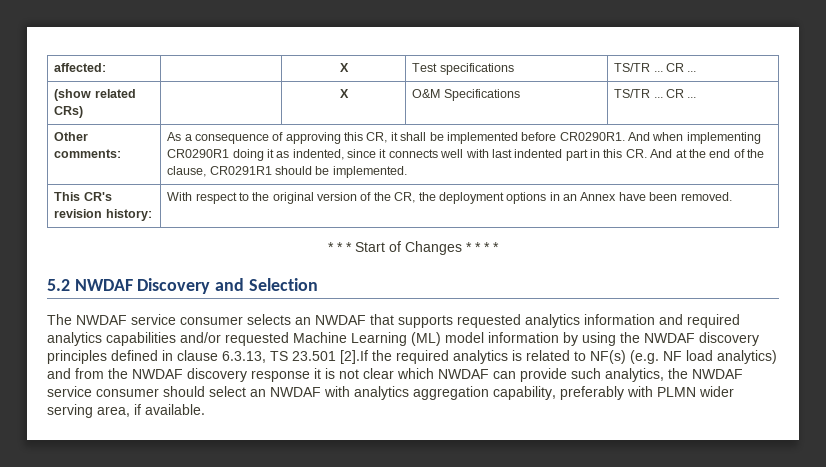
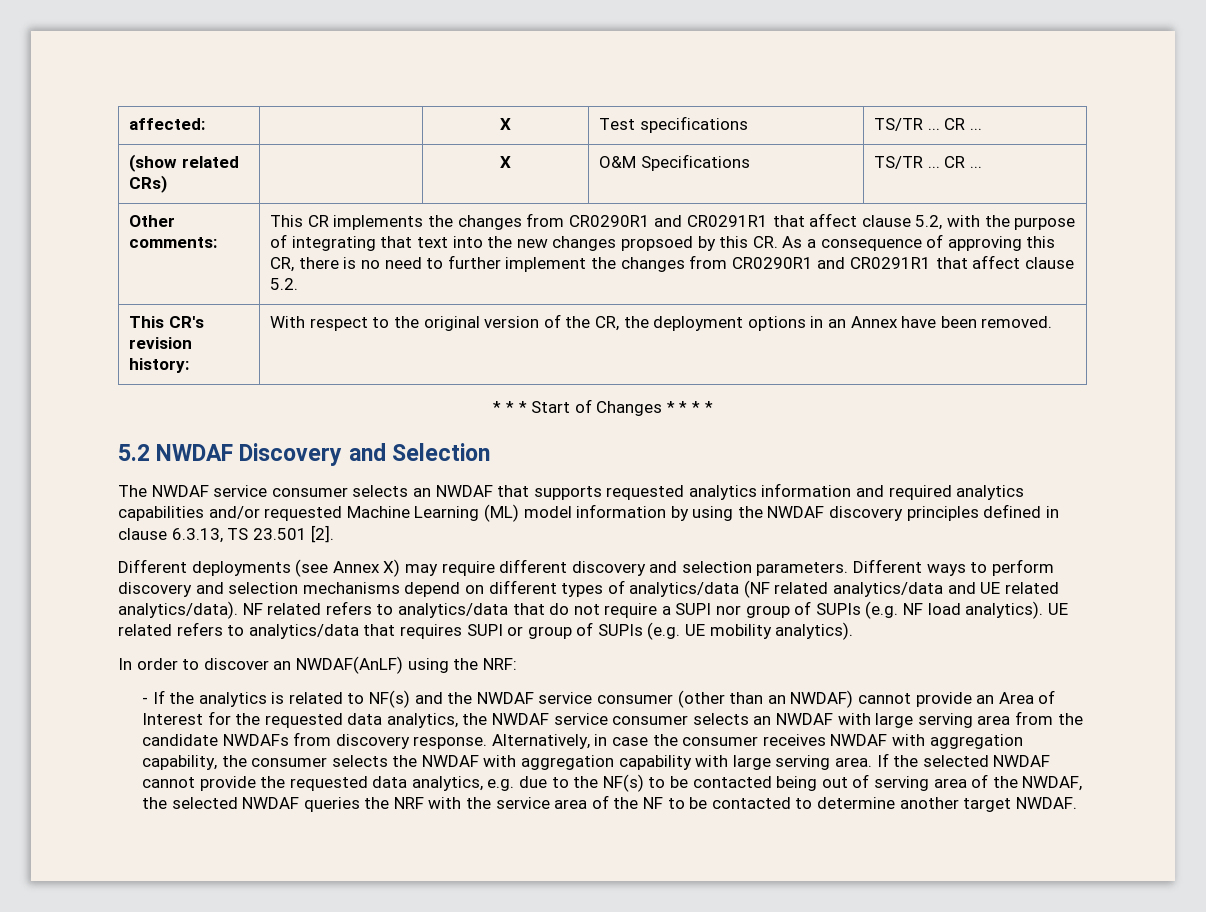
- As a consequence of approving this CR, it shall be implemented before CR0290R1. And when implementing CR0290R1 doing it as indented, since it connects well with last indented part in this CR. And at the end of the clause, CR0291R1 should be implemented.
+ This CR implements the changes from CR0290R1 and CR0291R1 that affect clause 5.2, with the purpose of integrating that text into the new changes propsoed by this CR. As a consequence of approving this CR, there is no need to further implement the changes from CR0290R1 and CR0291R1 that affect clause 5.2.
- The NWDAF service consumer selects an NWDAF that supports requested analytics information and required analytics capabilities and/or requested Machine Learning (ML) model information by using the NWDAF discovery principles defined in clause 6.3.13, TS 23.501 [2].If the required analytics is related to NF(s) (e.g. NF load analytics) and from the NWDAF discovery response it is not clear which NWDAF can provide such analytics, the NWDAF service consumer should select an NWDAF with analytics aggregation capability, preferably with PLMN wider serving area, if available.
+ The NWDAF service consumer selects an NWDAF that supports requested analytics information and required analytics capabilities and/or requested Machine Learning (ML) model information by using the NWDAF discovery principles defined in clause 6.3.13, TS 23.501 [2].
+ Different deployments (see Annex X) may require different discovery and selection parameters. Different ways to perform discovery and selection mechanisms depend on different types of analytics/data (NF related analytics/data and UE related analytics/data). NF related refers to analytics/data that do not require a SUPI nor group of SUPIs (e.g. NF load analytics). UE related refers to analytics/data that requires SUPI or group of SUPIs (e.g. UE mobility analytics).
+ In order to discover an NWDAF(AnLF) using the NRF:
+ - If the analytics is related to NF(s) and the NWDAF service consumer (other than an NWDAF) cannot provide an Area of Interest for the requested data analytics, the NWDAF service consumer selects an NWDAF with large serving area from the candidate NWDAFs from discovery response. Alternatively, in case the consumer receives NWDAF with aggregation capability, the consumer selects the NWDAF with aggregation capability with large serving area. If the selected NWDAF cannot provide the requested data analytics, e.g. due to the NF(s) to be contacted being out of serving area of the NWDAF, the selected NWDAF queries the NRF with the service area of the NF to be contacted to determine another target NWDAF.

